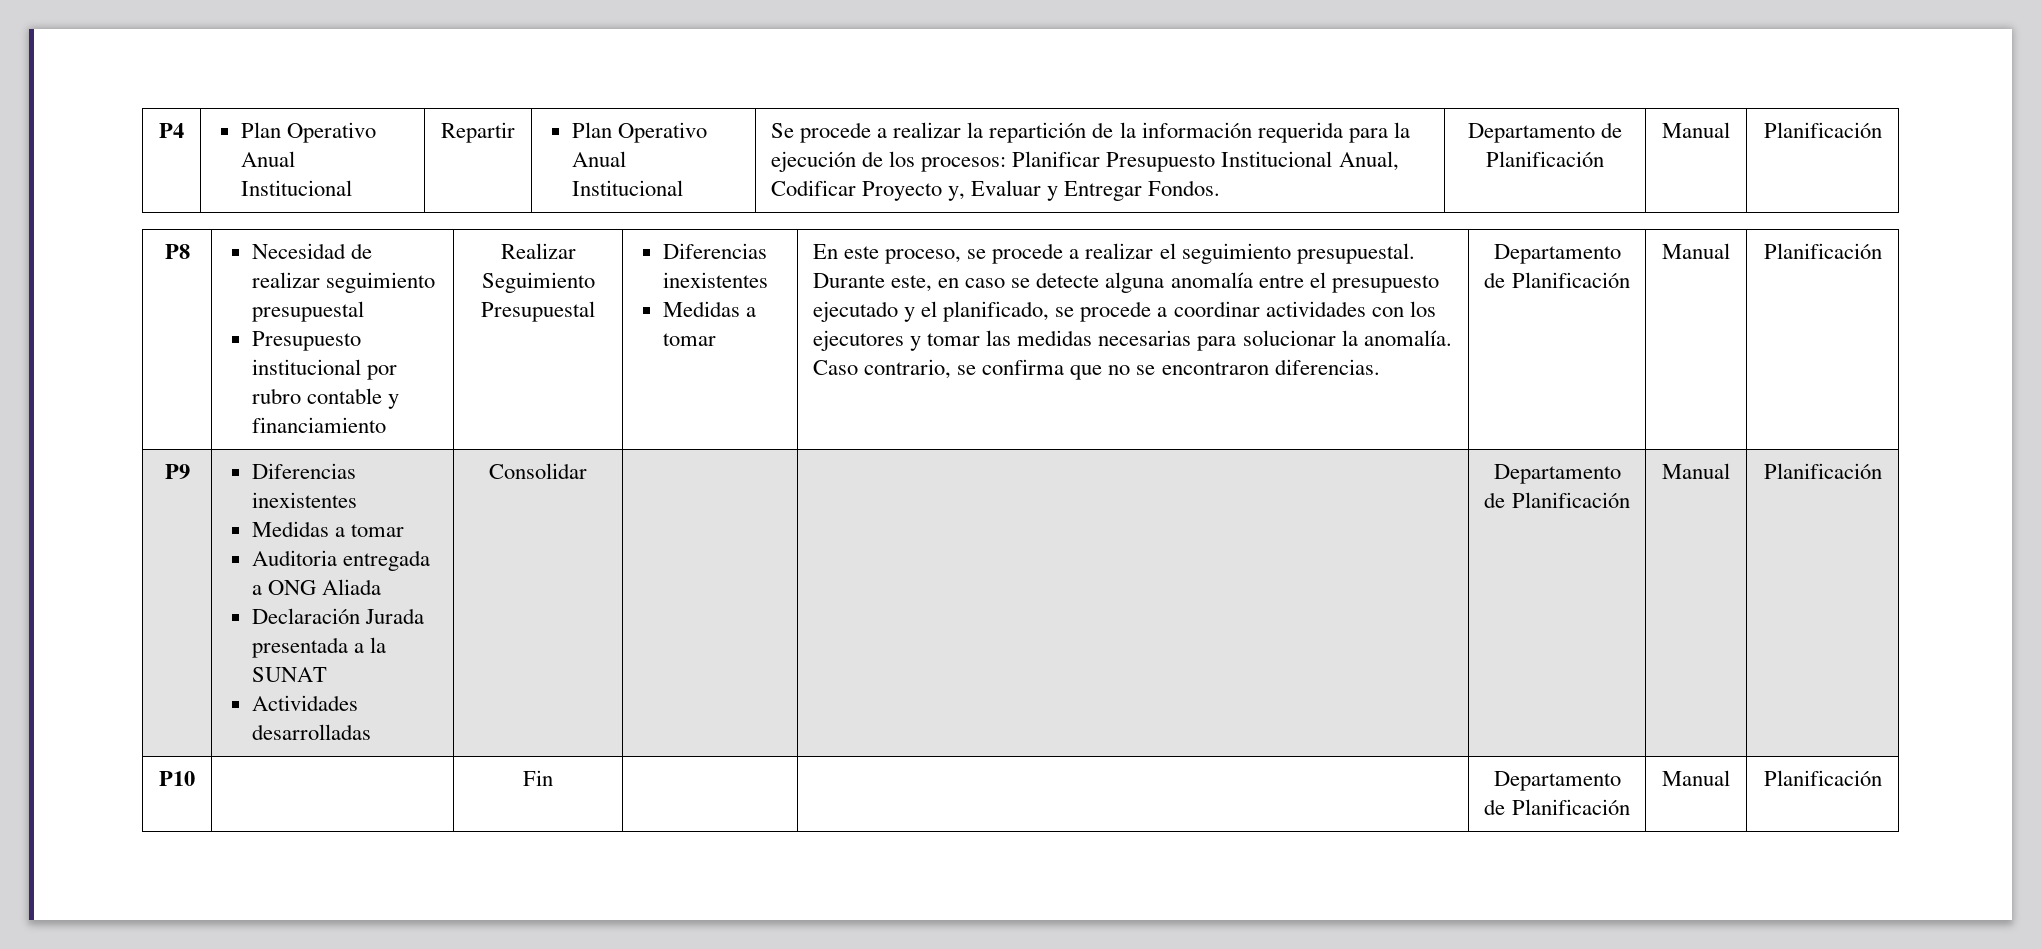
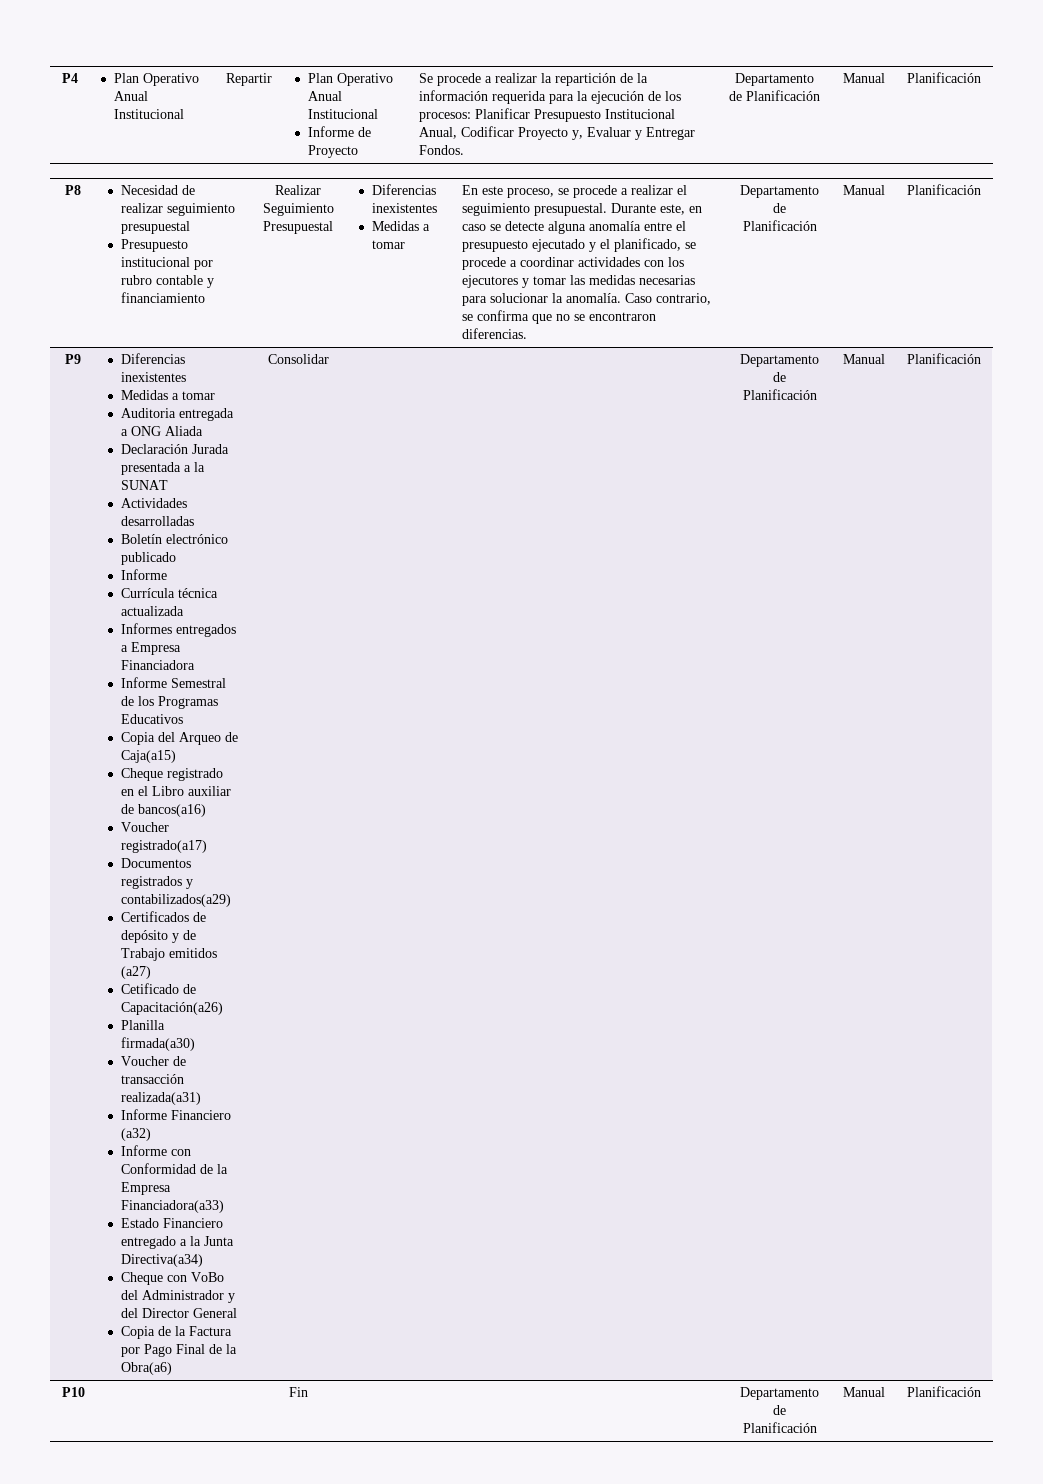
+ Informe de Proyecto
+ Boletín electrónico publicado
+ Informe
+ Currícula técnica actualizada
+ Informes entregados a Empresa Financiadora
+ Informe Semestral de los Programas Educativos
+ Copia del Arqueo de Caja(a15)
+ Cheque registrado en el Libro auxiliar de bancos(a16)
+ Voucher registrado(a17)
+ Documentos registrados y contabilizados(a29)
+ Certificados de depósito y de Trabajo emitidos (a27)
+ Cetificado de Capacitación(a26)
+ Planilla firmada(a30)
+ Voucher de transacción realizada(a31)
+ Informe Financiero (a32)
+ Informe con Conformidad de la Empresa Financiadora(a33)
+ Estado Financiero entregado a la Junta Directiva(a34)
+ Cheque con VoBo del Administrador y del Director General
+ Copia de la Factura por Pago Final de la Obra(a6)

